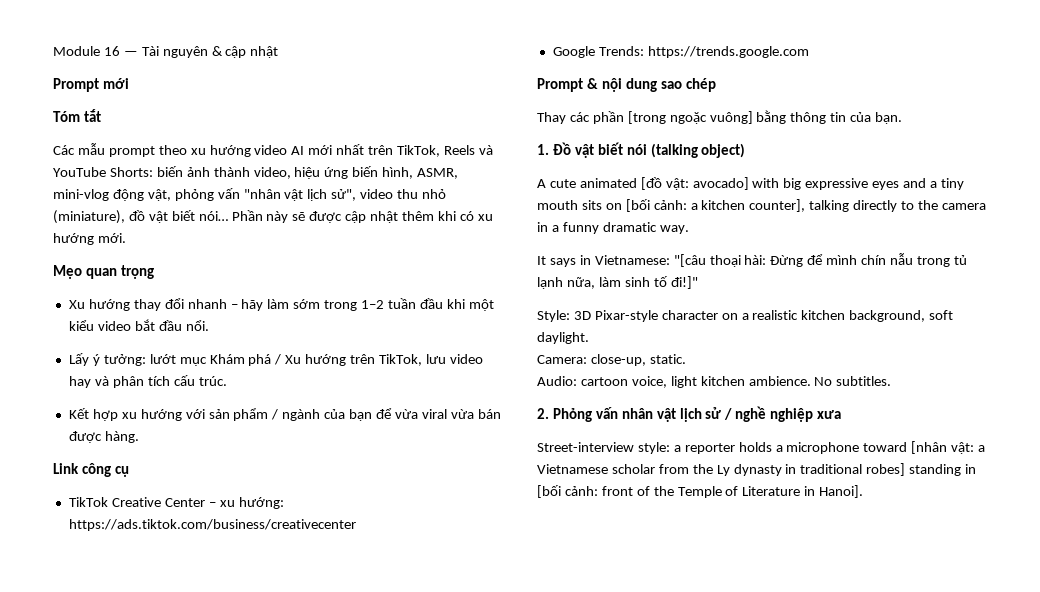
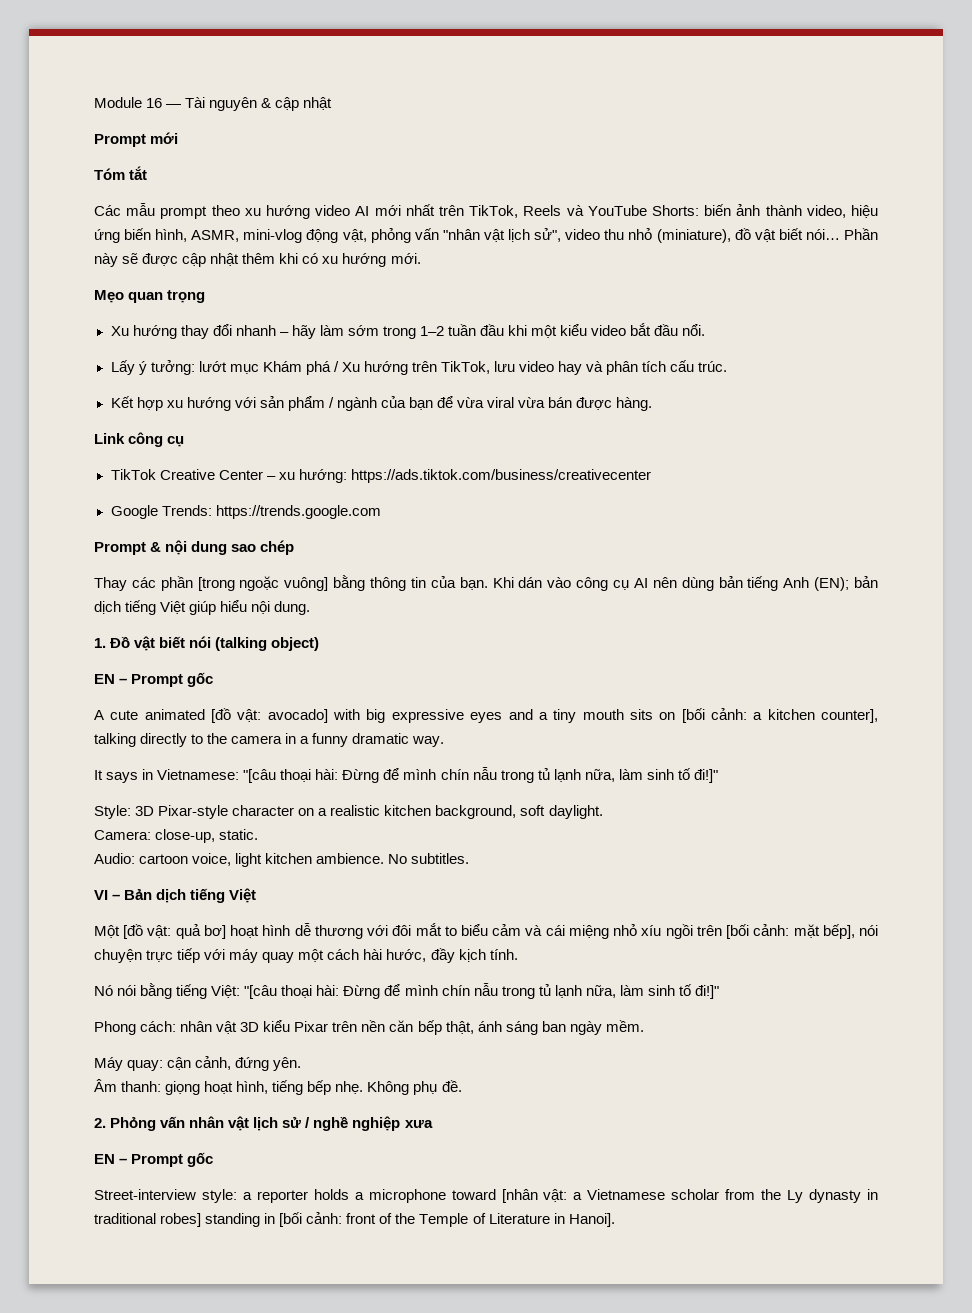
+ Khi dán vào công cụ AI nên dùng bản tiếng Anh (EN); bản dịch tiếng Việt giúp hiểu nội dung.
  1. Đồ vật biết nói (talking object)
+ EN – Prompt gốc
+ VI – Bản dịch tiếng Việt
+ Một [đồ vật: quả bơ] hoạt hình dễ thương với đôi mắt to biểu cảm và cái miệng nhỏ xíu ngồi trên [bối cảnh: mặt bếp], nói chuyện trực tiếp với máy quay một cách hài hước, đầy kịch tính.
+ Nó nói bằng tiếng Việt: "[câu thoại hài: Đừng để mình chín nẫu trong tủ lạnh nữa, làm sinh tố đi!]"
+ Phong cách: nhân vật 3D kiểu Pixar trên nền căn bếp thật, ánh sáng ban ngày mềm.
+ Máy quay: cận cảnh, đứng yên.
+ Âm thanh: giọng hoạt hình, tiếng bếp nhẹ. Không phụ đề.
  2. Phỏng vấn nhân vật lịch sử / nghề nghiệp xưa
+ EN – Prompt gốc

